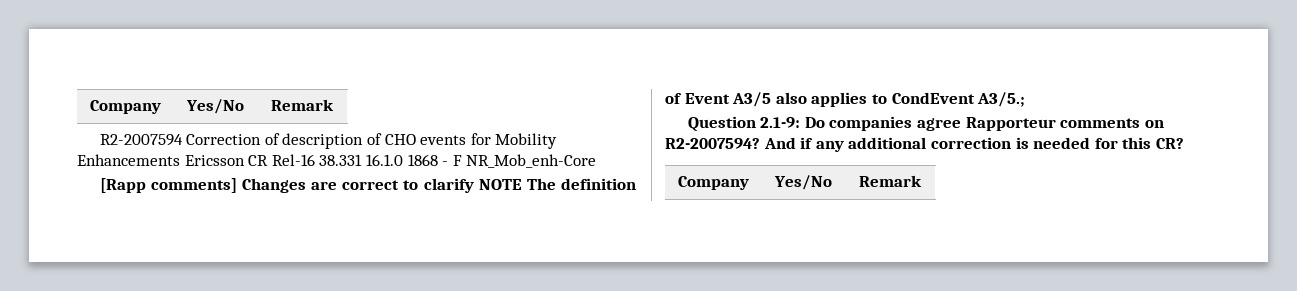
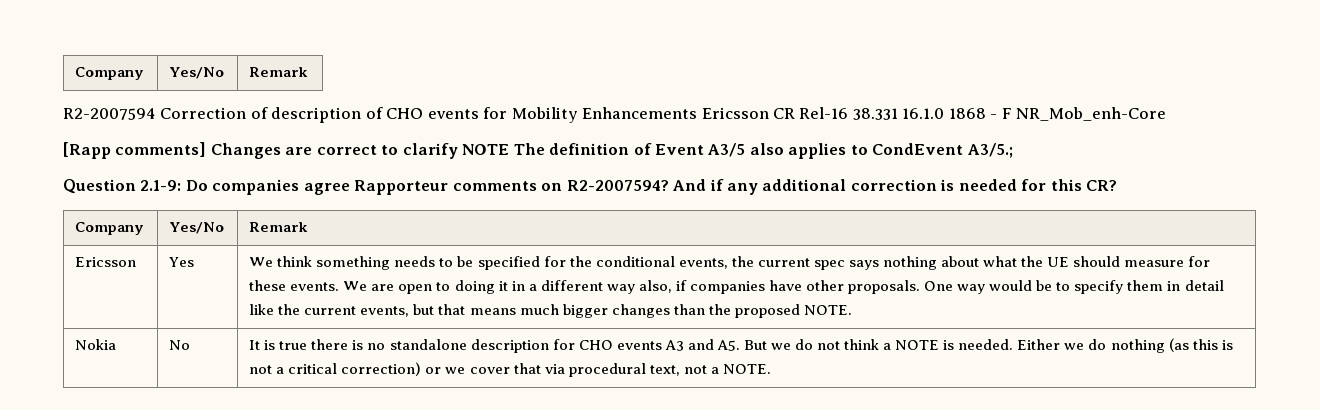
+ Ericsson | Yes | We think something needs to be specified for the conditional events, the current spec says nothing about what the UE should measure for these events. We are open to doing it in a different way also, if companies have other proposals. One way would be to specify them in detail like the current events, but that means much bigger changes than the proposed NOTE.
+ Nokia | No | It is true there is no standalone description for CHO events A3 and A5. But we do not think a NOTE is needed. Either we do nothing (as this is not a critical correction) or we cover that via procedural text, not a NOTE.

